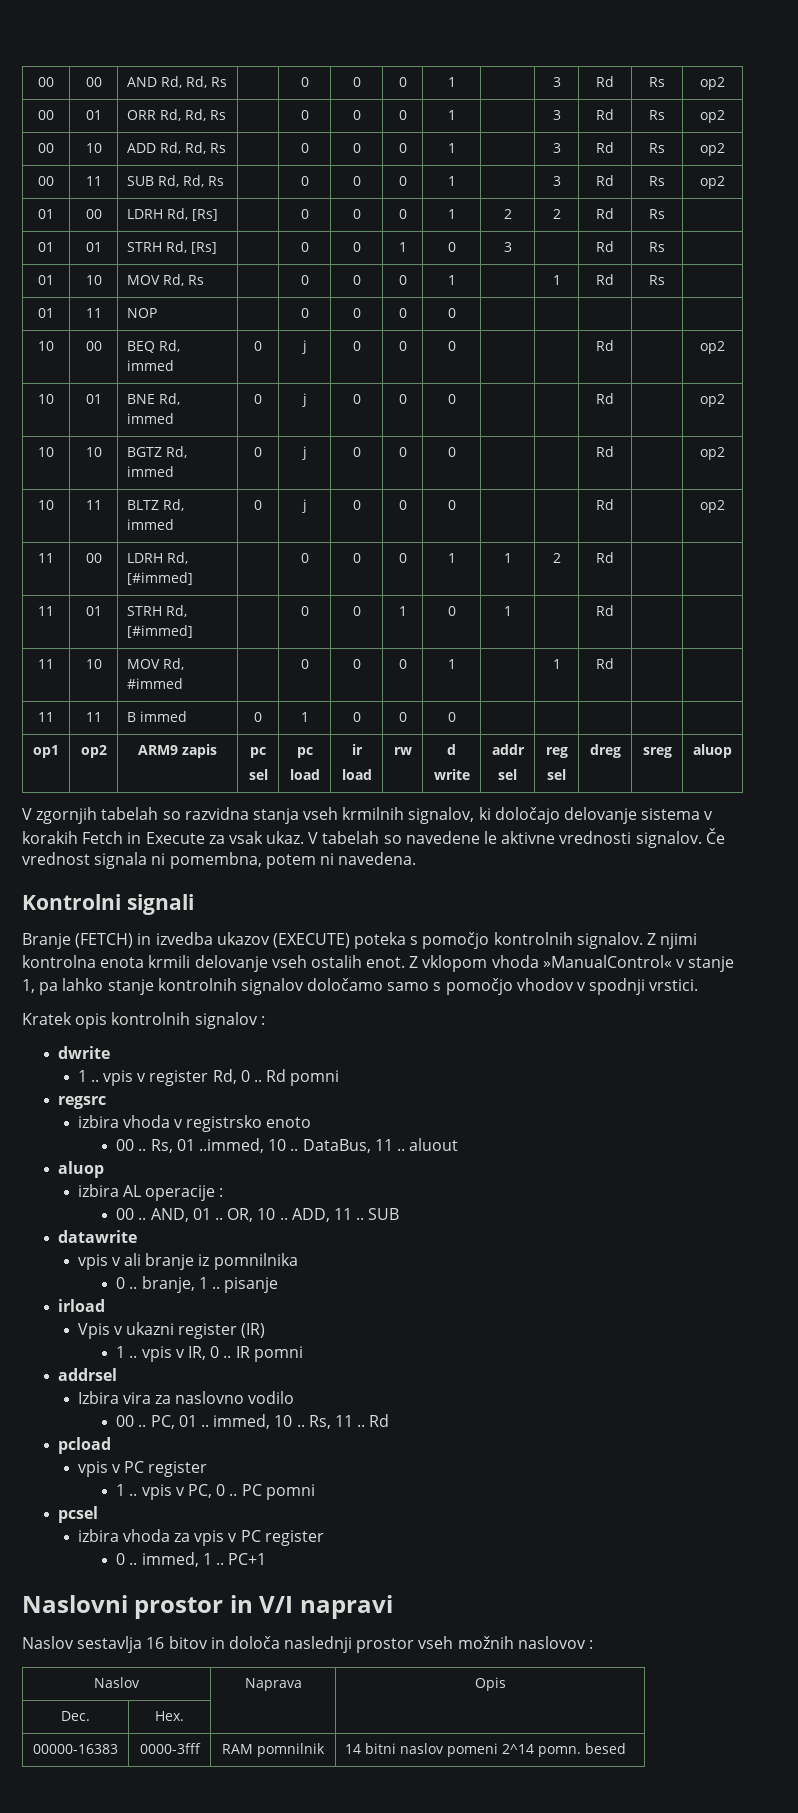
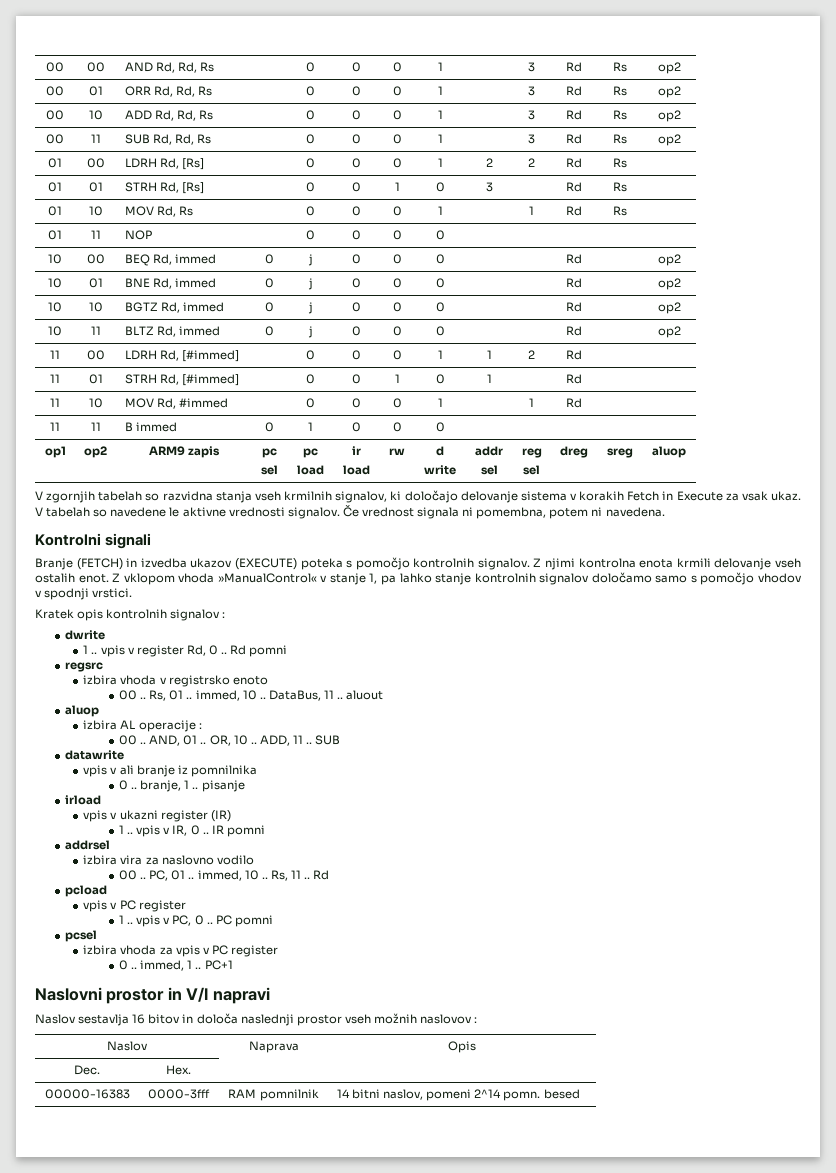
- Rs, 01 ..immed, 10 ..
+ Rs, 01 .. immed, 10 ..
- Vpis v ukazni register (IR)
+ vpis v ukazni register (IR)
- Izbira vira za naslovno vodilo
+ izbira vira za naslovno vodilo
- 00000-16383 | 0000-3fff | RAM pomnilnik | 14 bitni naslov pomeni 2^14 pomn. besed
+ 00000-16383 | 0000-3fff | RAM pomnilnik | 14 bitni naslov, pomeni 2^14 pomn. besed

